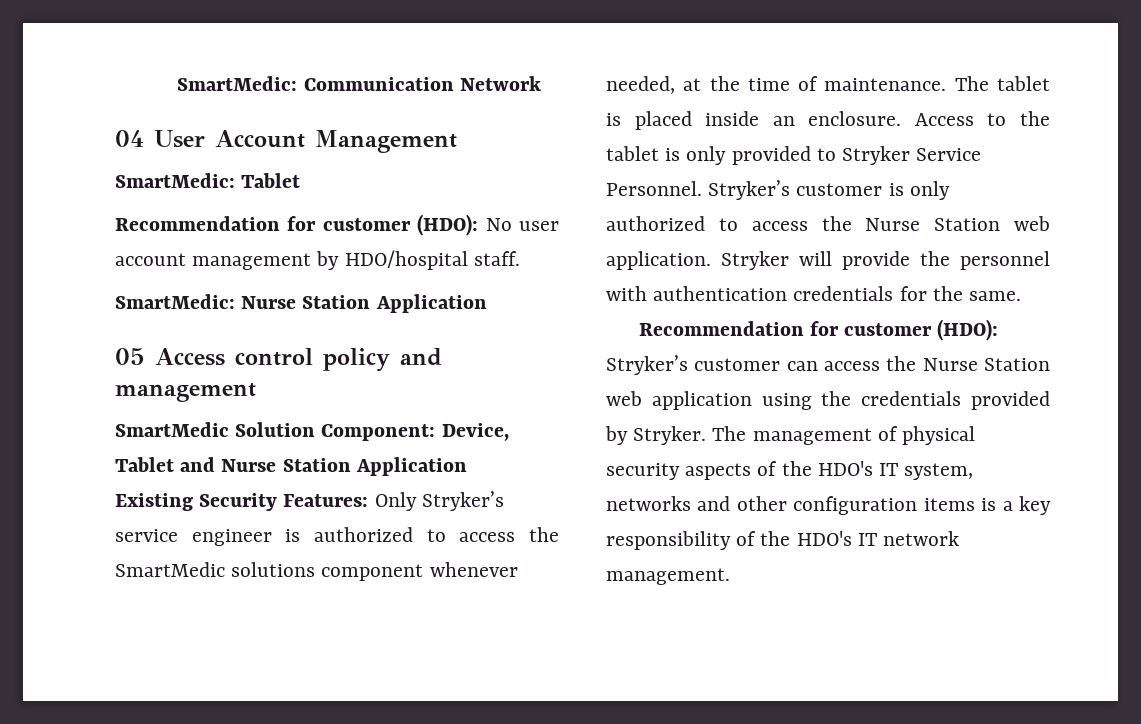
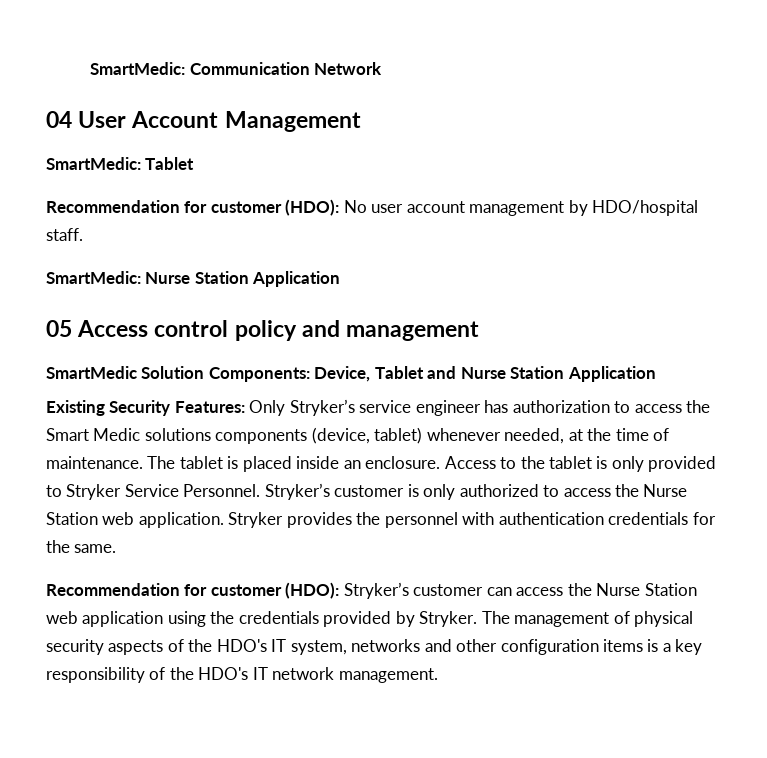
- SmartMedic Solution Component: Device, Tablet and Nurse Station Application
+ SmartMedic Solution Components: Device, Tablet and Nurse Station Application
- Existing Security Features: Only Stryker’s service engineer is authorized to access the SmartMedic solutions component whenever needed, at the time of maintenance.
+ Existing Security Features: Only Stryker’s service engineer has authorization to access the Smart Medic solutions components (device, tablet) whenever needed, at the time of maintenance.
- Stryker will provide the personnel with authentication credentials for the same.
+ Stryker provides the personnel with authentication credentials for the same.

